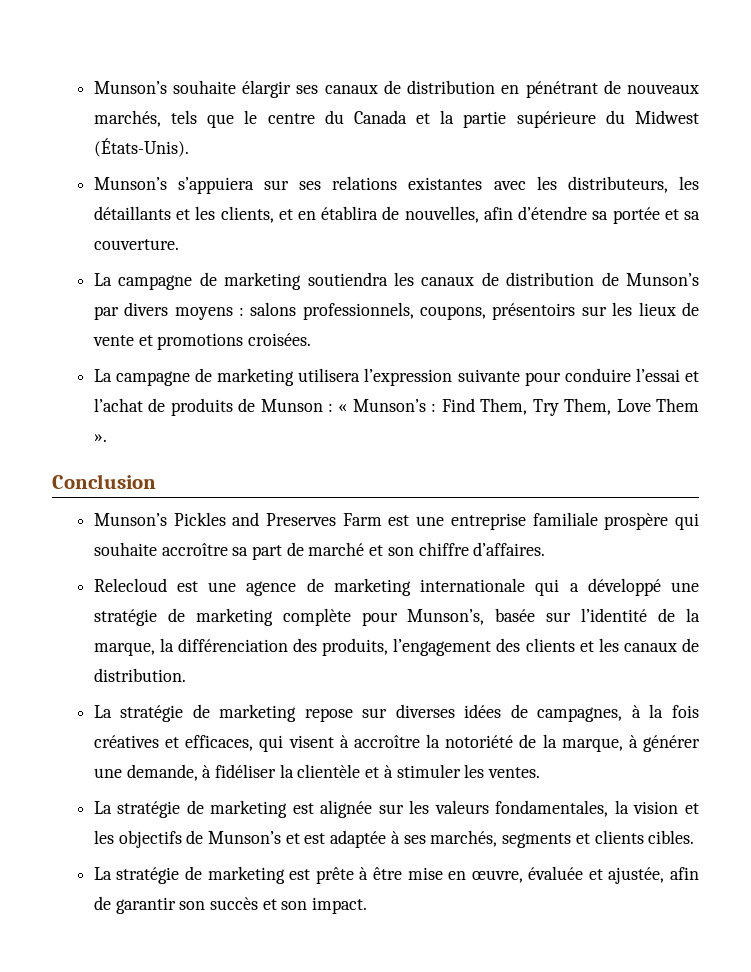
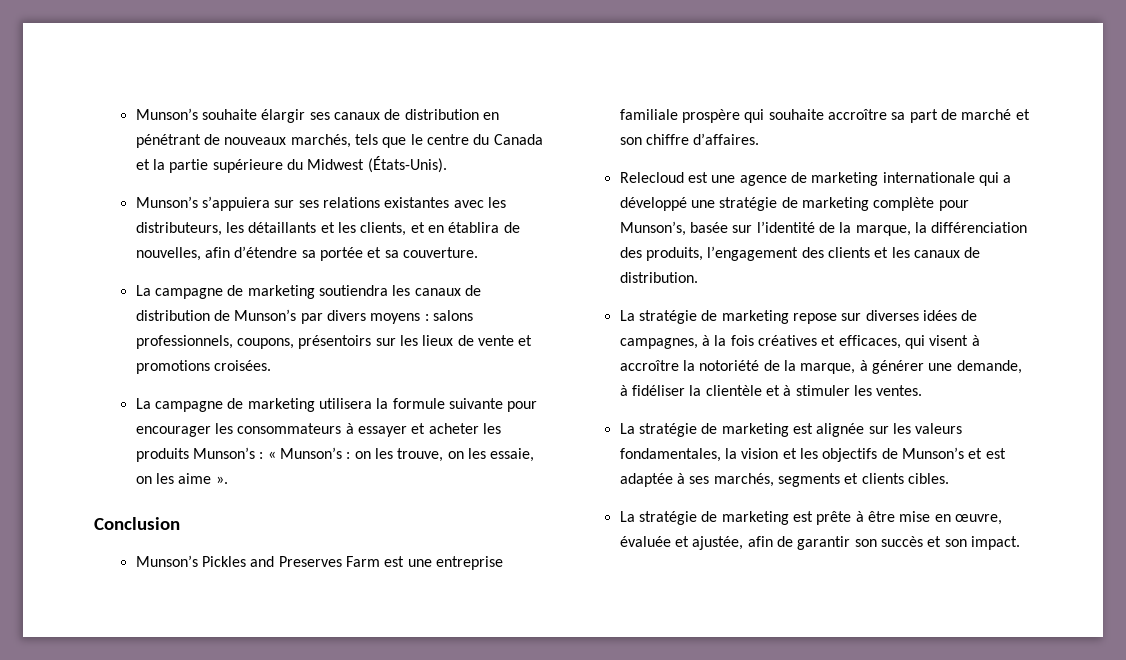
- La campagne de marketing utilisera l’expression suivante pour conduire l’essai et l’achat de produits de Munson : « Munson’s : Find Them, Try Them, Love Them ».
+ La campagne de marketing utilisera la formule suivante pour encourager les consommateurs à essayer et acheter les produits Munson’s : « Munson’s : on les trouve, on les essaie, on les aime ».

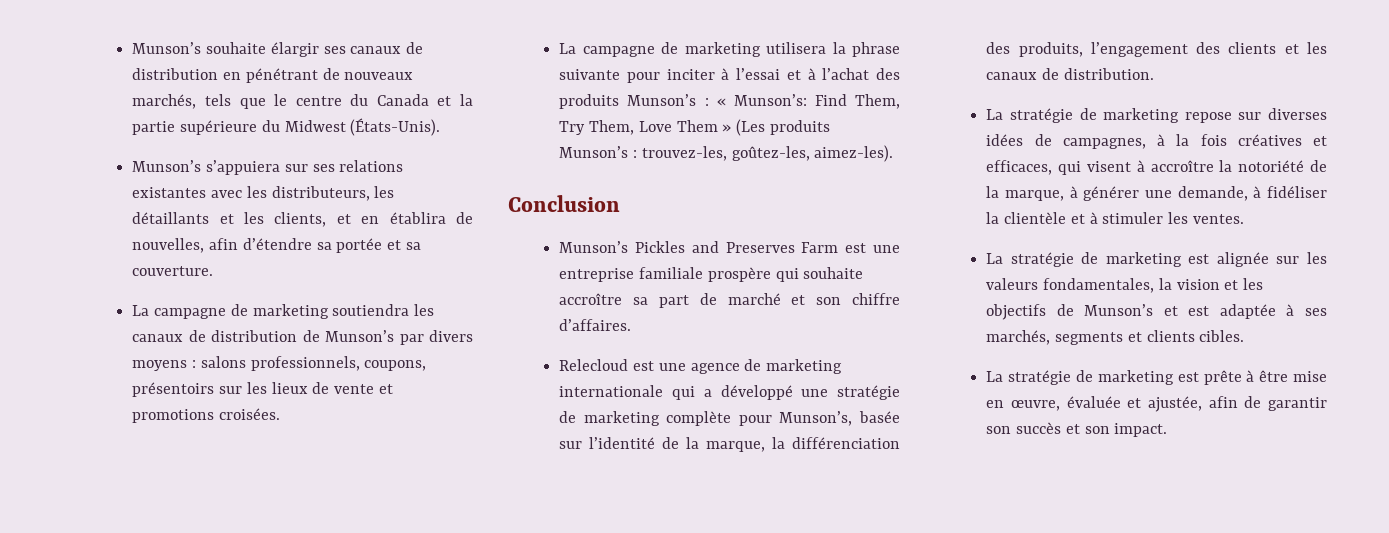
- La campagne de marketing utilisera la formule suivante pour encourager les consommateurs à essayer et acheter les produits Munson’s : « Munson’s : on les trouve, on les essaie, on les aime ».
+ La campagne de marketing utilisera la phrase suivante pour inciter à l’essai et à l’achat des produits Munson’s : « Munson’s: Find Them, Try Them, Love Them » (Les produits Munson’s : trouvez-les, goûtez-les, aimez-les).

